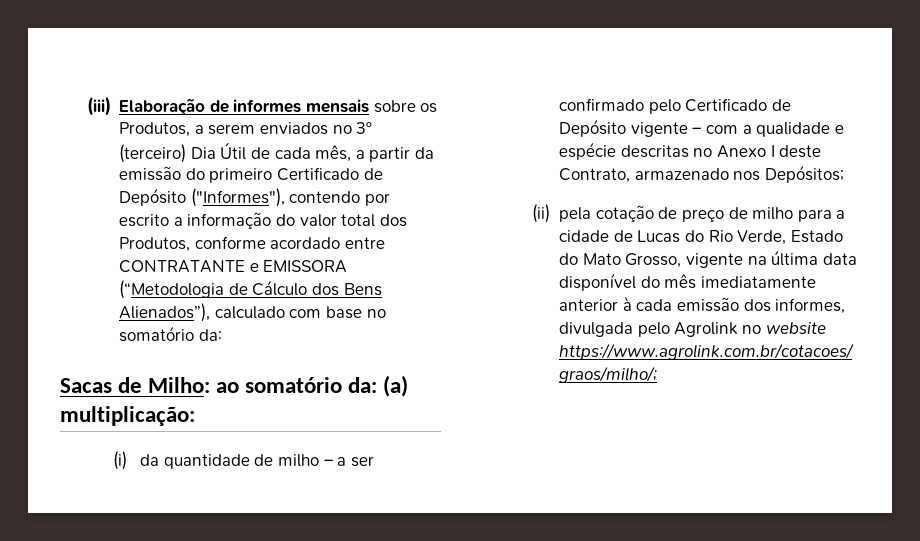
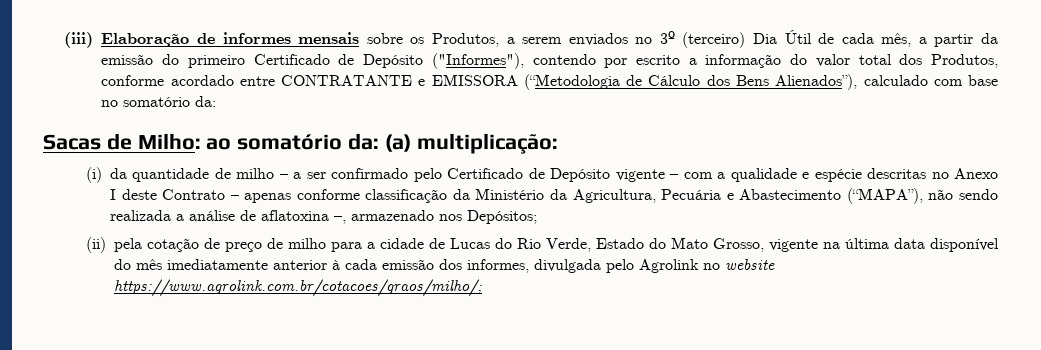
- (i) da quantidade de milho – a ser confirmado pelo Certificado de Depósito vigente – com a qualidade e espécie descritas no Anexo I deste Contrato, armazenado nos Depósitos;
+ (i) da quantidade de milho – a ser confirmado pelo Certificado de Depósito vigente – com a qualidade e espécie descritas no Anexo I deste Contrato – apenas conforme classificação da Ministério da Agricultura, Pecuária e Abastecimento (“MAPA”), não sendo realizada a análise de aflatoxina –, armazenado nos Depósitos;

